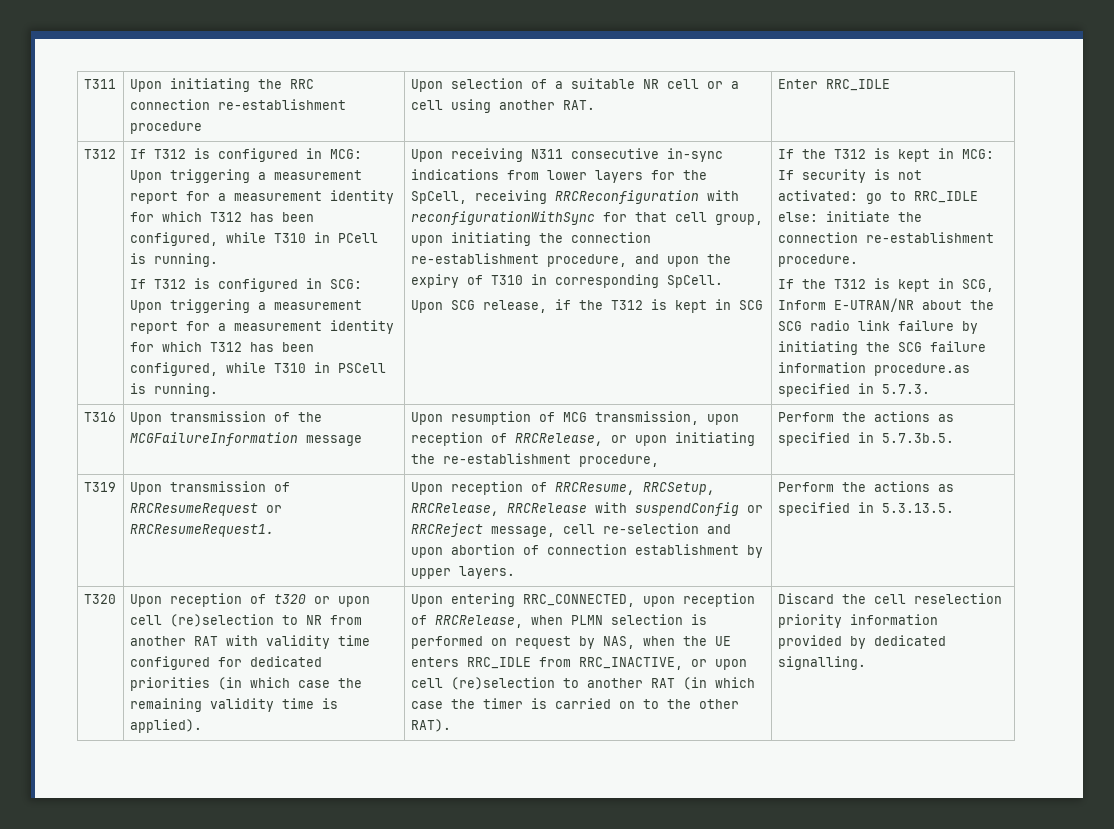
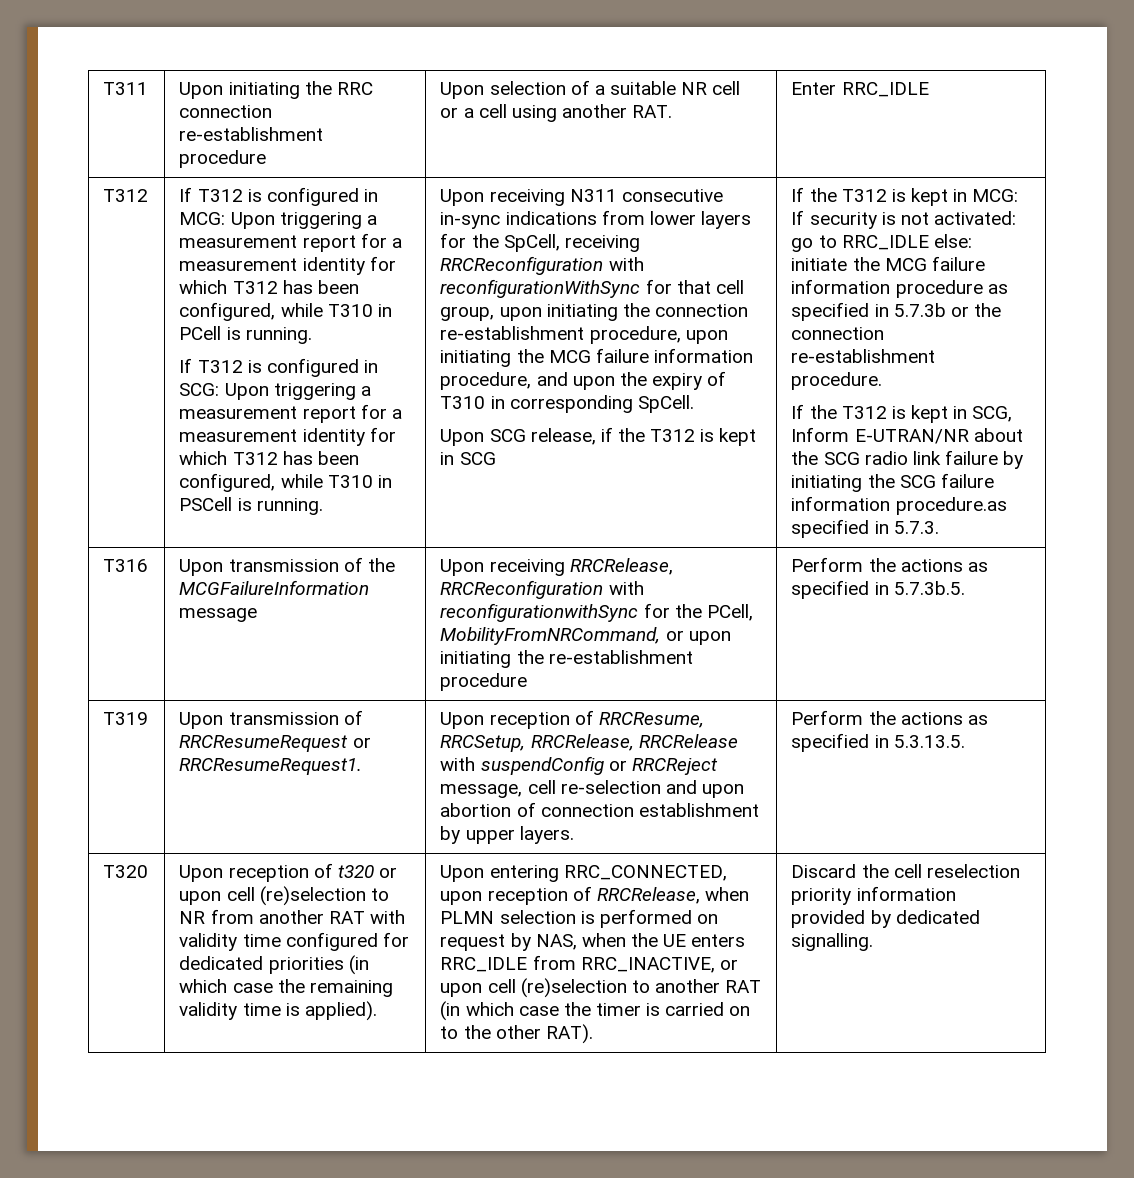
- Upon receiving N311 consecutive in-sync indications from lower layers for the SpCell, receiving RRCReconfiguration with reconfigurationWithSync for that cell group, upon initiating the connection re-establishment procedure, and upon the expiry of T310 in corresponding SpCell.
+ Upon receiving N311 consecutive in-sync indications from lower layers for the SpCell, receiving RRCReconfiguration with reconfigurationWithSync for that cell group, upon initiating the connection re-establishment procedure, upon initiating the MCG failure information procedure, and upon the expiry of T310 in corresponding SpCell.
- If the T312 is kept in MCG: If security is not activated: go to RRC_IDLE else: initiate the connection re-establishment procedure.
+ If the T312 is kept in MCG: If security is not activated: go to RRC_IDLE else: initiate the MCG failure information procedure as specified in 5.7.3b or the connection re-establishment procedure.
- T316 | Upon transmission of the MCGFailureInformation message | Upon resumption of MCG transmission, upon reception of RRCRelease, or upon initiating the re-establishment procedure, | Perform the actions as specified in 5.7.3b.5.
+ T316 | Upon transmission of the MCGFailureInformation message | Upon receiving RRCRelease, RRCReconfiguration with reconfigurationwithSync for the PCell, MobilityFromNRCommand, or upon initiating the re-establishment procedure | Perform the actions as specified in 5.7.3b.5.

